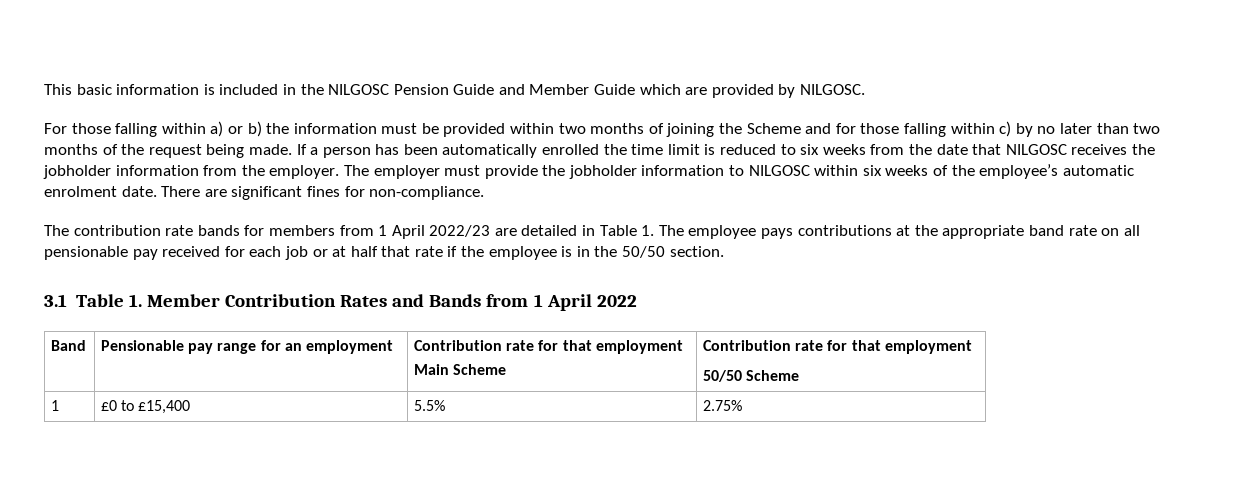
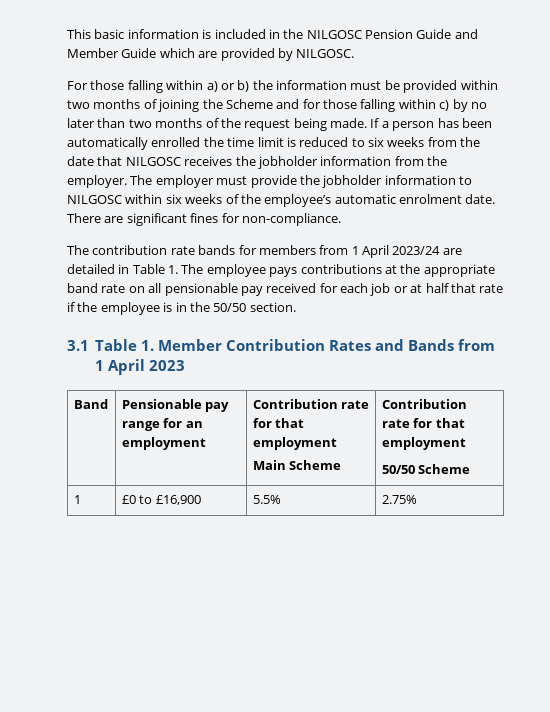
- The contribution rate bands for members from 1 April 2022/23 are detailed in Table 1. The employee pays contributions at the appropriate band rate on all pensionable pay received for each job or at half that rate if the employee is in the 50/50 section.
+ The contribution rate bands for members from 1 April 2023/24 are detailed in Table 1. The employee pays contributions at the appropriate band rate on all pensionable pay received for each job or at half that rate if the employee is in the 50/50 section.
- 3.1 Table 1. Member Contribution Rates and Bands from 1 April 2022
+ 3.1 Table 1. Member Contribution Rates and Bands from 1 April 2023
- 1 | £0 to £15,400 | 5.5% | 2.75%
+ 1 | £0 to £16,900 | 5.5% | 2.75%

